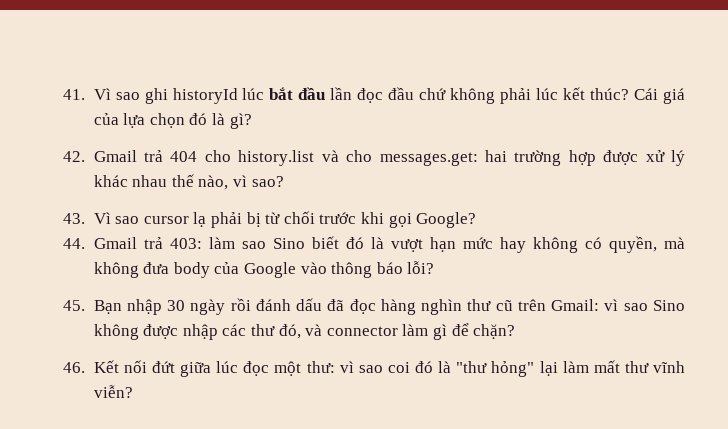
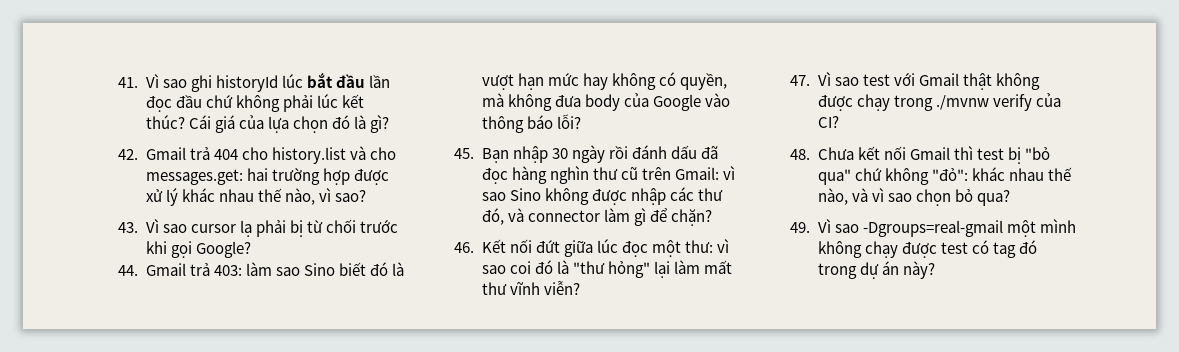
+ 47. Vì sao test với Gmail thật không được chạy trong ./mvnw verify của CI?
+ 48. Chưa kết nối Gmail thì test bị "bỏ qua" chứ không "đỏ": khác nhau thế nào, và vì sao chọn bỏ qua?
+ 49. Vì sao -Dgroups=real-gmail một mình không chạy được test có tag đó trong dự án này?

